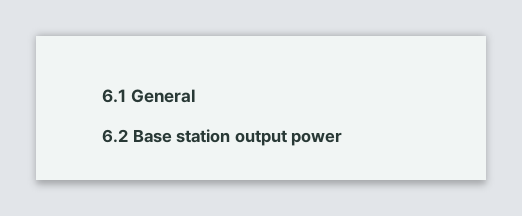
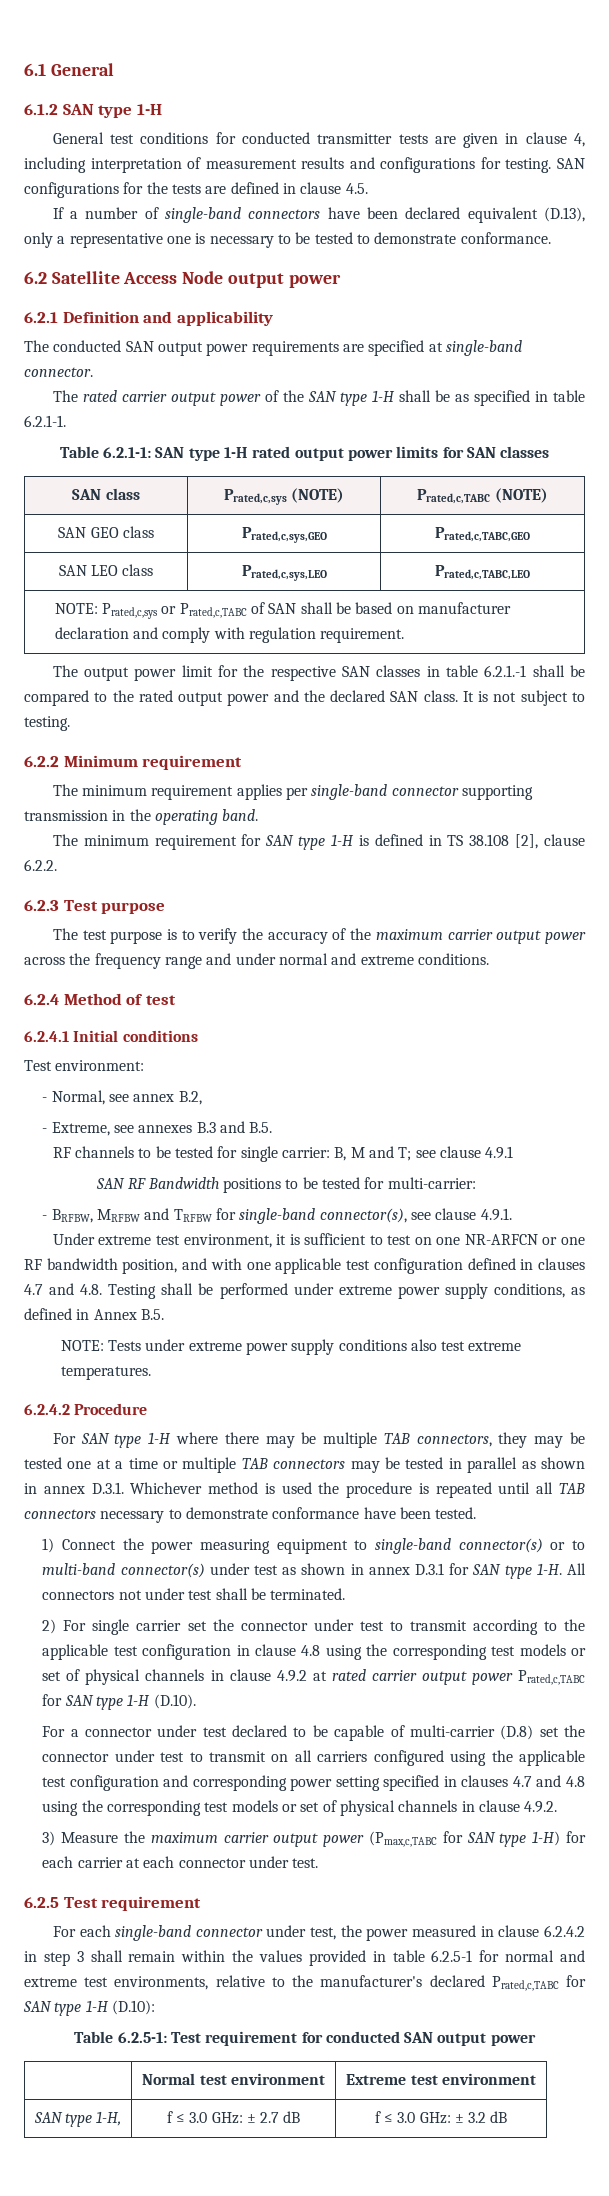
- 6.2 Base station output power
+ 6.1.2 SAN type 1-H
+ General test conditions for conducted transmitter tests are given in clause 4, including interpretation of measurement results and configurations for testing. SAN configurations for the tests are defined in clause 4.5.
+ If a number of single-band connectors have been declared equivalent (D.13), only a representative one is necessary to be tested to demonstrate conformance.
+ 6.2 Satellite Access Node output power
+ 6.2.1 Definition and applicability
+ The conducted SAN output power requirements are specified at single-band connector.
+ The rated carrier output power of the SAN type 1-H shall be as specified in table 6.2.1-1.
+ Table 6.2.1-1: SAN type 1-H rated output power limits for SAN classes
+ SAN class | Prated,c,sys (NOTE) | Prated,c,TABC (NOTE)
+ SAN GEO class | Prated,c,sys,GEO | Prated,c,TABC,GEO
+ SAN LEO class | Prated,c,sys,LEO | Prated,c,TABC,LEO
+ NOTE: Prated,c,sys or Prated,c,TABC of SAN shall be based on manufacturer declaration and comply with regulation requirement.
+ The output power limit for the respective SAN classes in table 6.2.1.-1 shall be compared to the rated output power and the declared SAN class. It is not subject to testing.
+ 6.2.2 Minimum requirement
+ The minimum requirement applies per single-band connector supporting transmission in the operating band.
+ The minimum requirement for SAN type 1-H is defined in TS 38.108 [2], clause 6.2.2.
+ 6.2.3 Test purpose
+ The test purpose is to verify the accuracy of the maximum carrier output power across the frequency range and under normal and extreme conditions.
+ 6.2.4 Method of test
+ 6.2.4.1 Initial conditions
+ Test environment:
+ - Normal, see annex B.2,
+ - Extreme, see annexes B.3 and B.5.
+ RF channels to be tested for single carrier: B, M and T; see clause 4.9.1
+ SAN RF Bandwidth positions to be tested for multi-carrier:
+ - BRFBW, MRFBW and TRFBW for single-band connector(s), see clause 4.9.1.
+ Under extreme test environment, it is sufficient to test on one NR-ARFCN or one RF bandwidth position, and with one applicable test configuration defined in clauses 4.7 and 4.8. Testing shall be performed under extreme power supply conditions, as defined in Annex B.5.
+ NOTE: Tests under extreme power supply conditions also test extreme temperatures.
+ 6.2.4.2 Procedure
+ For SAN type 1-H where there may be multiple TAB connectors, they may be tested one at a time or multiple TAB connectors may be tested in parallel as shown in annex D.3.1. Whichever method is used the procedure is repeated until all TAB connectors necessary to demonstrate conformance have been tested.
+ 1) Connect the power measuring equipment to single-band connector(s) or to multi-band connector(s) under test as shown in annex D.3.1 for SAN type 1-H. All connectors not under test shall be terminated.
+ 2) For single carrier set the connector under test to transmit according to the applicable test configuration in clause 4.8 using the corresponding test models or set of physical channels in clause 4.9.2 at rated carrier output power Prated,c,TABC for SAN type 1-H (D.10).
+ For a connector under test declared to be capable of multi-carrier (D.8) set the connector under test to transmit on all carriers configured using the applicable test configuration and corresponding power setting specified in clauses 4.7 and 4.8 using the corresponding test models or set of physical channels in clause 4.9.2.
+ 3) Measure the maximum carrier output power (Pmax,c,TABC for SAN type 1-H) for each carrier at each connector under test.
+ 6.2.5 Test requirement
+ For each single-band connector under test, the power measured in clause 6.2.4.2 in step 3 shall remain within the values provided in table 6.2.5-1 for normal and extreme test environments, relative to the manufacturer's declared Prated,c,TABC for SAN type 1-H (D.10):
+ Table 6.2.5-1: Test requirement for conducted SAN output power
+ | Normal test environment | Extreme test environment
+ SAN type 1-H, | f ≤ 3.0 GHz: ± 2.7 dB | f ≤ 3.0 GHz: ± 3.2 dB

